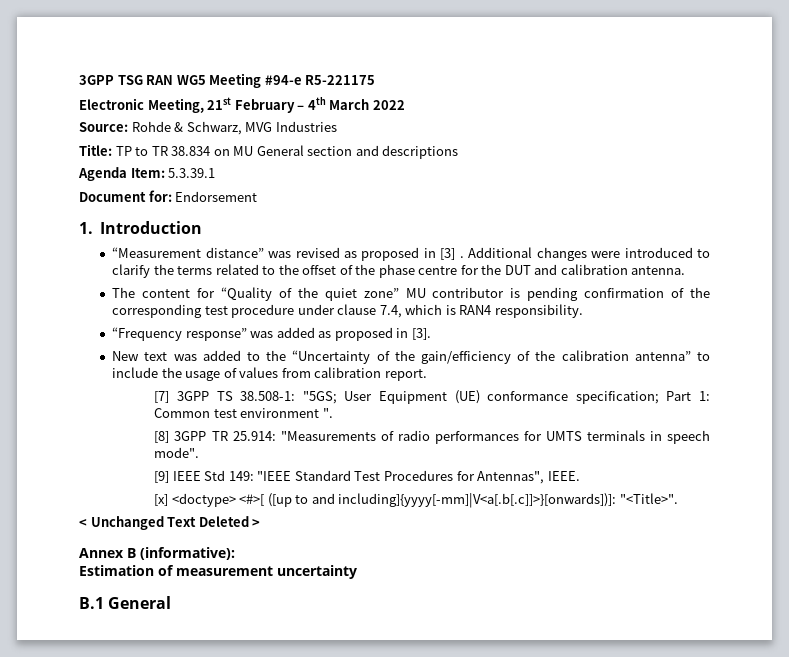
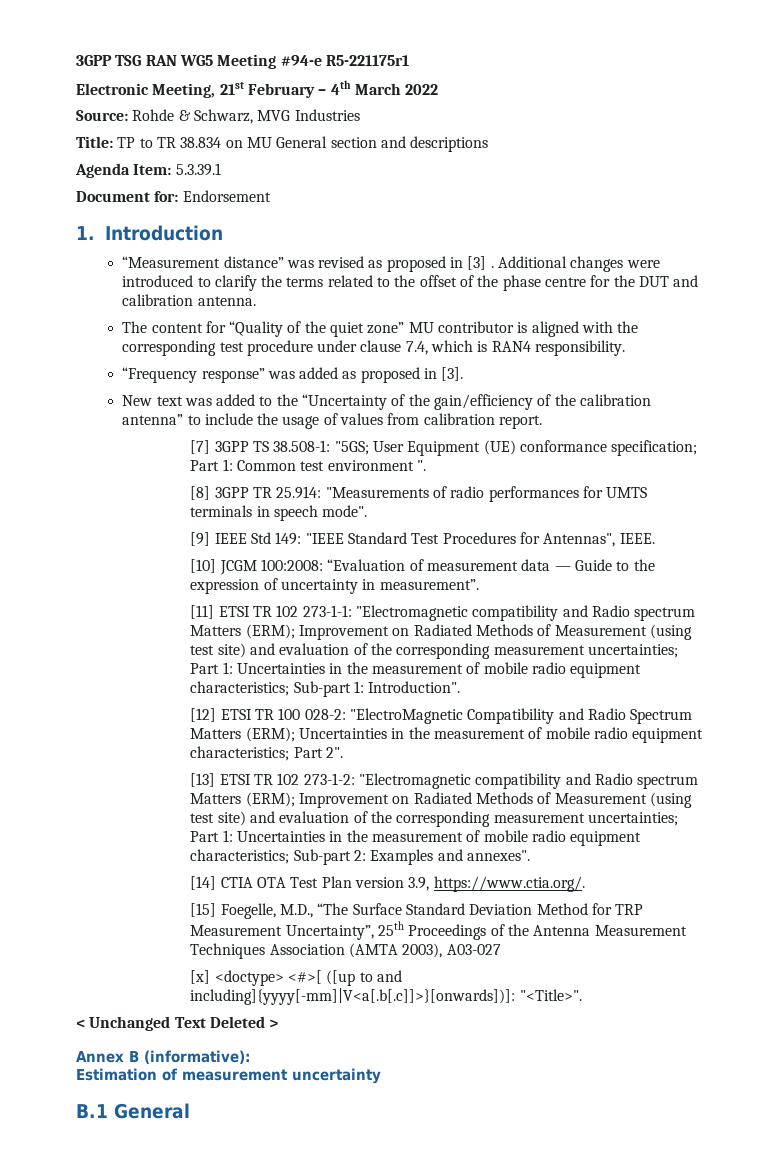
- 3GPP TSG RAN WG5 Meeting #94-e R5-221175
+ 3GPP TSG RAN WG5 Meeting #94-e R5-221175r1
- The content for “Quality of the quiet zone” MU contributor is pending confirmation of the corresponding test procedure under clause 7.4, which is RAN4 responsibility.
+ The content for “Quality of the quiet zone” MU contributor is aligned with the corresponding test procedure under clause 7.4, which is RAN4 responsibility.
+ [10] JCGM 100:2008: “Evaluation of measurement data — Guide to the expression of uncertainty in measurement”.
+ [11] ETSI TR 102 273-1-1: "Electromagnetic compatibility and Radio spectrum Matters (ERM); Improvement on Radiated Methods of Measurement (using test site) and evaluation of the corresponding measurement uncertainties; Part 1: Uncertainties in the measurement of mobile radio equipment characteristics; Sub-part 1: Introduction".
+ [12] ETSI TR 100 028-2: "ElectroMagnetic Compatibility and Radio Spectrum Matters (ERM); Uncertainties in the measurement of mobile radio equipment characteristics; Part 2".
+ [13] ETSI TR 102 273-1-2: "Electromagnetic compatibility and Radio spectrum Matters (ERM); Improvement on Radiated Methods of Measurement (using test site) and evaluation of the corresponding measurement uncertainties; Part 1: Uncertainties in the measurement of mobile radio equipment characteristics; Sub-part 2: Examples and annexes".
+ [14] CTIA OTA Test Plan version 3.9, https://www.ctia.org/.
+ [15] Foegelle, M.D., “The Surface Standard Deviation Method for TRP Measurement Uncertainty”, 25th Proceedings of the Antenna Measurement Techniques Association (AMTA 2003), A03-027

